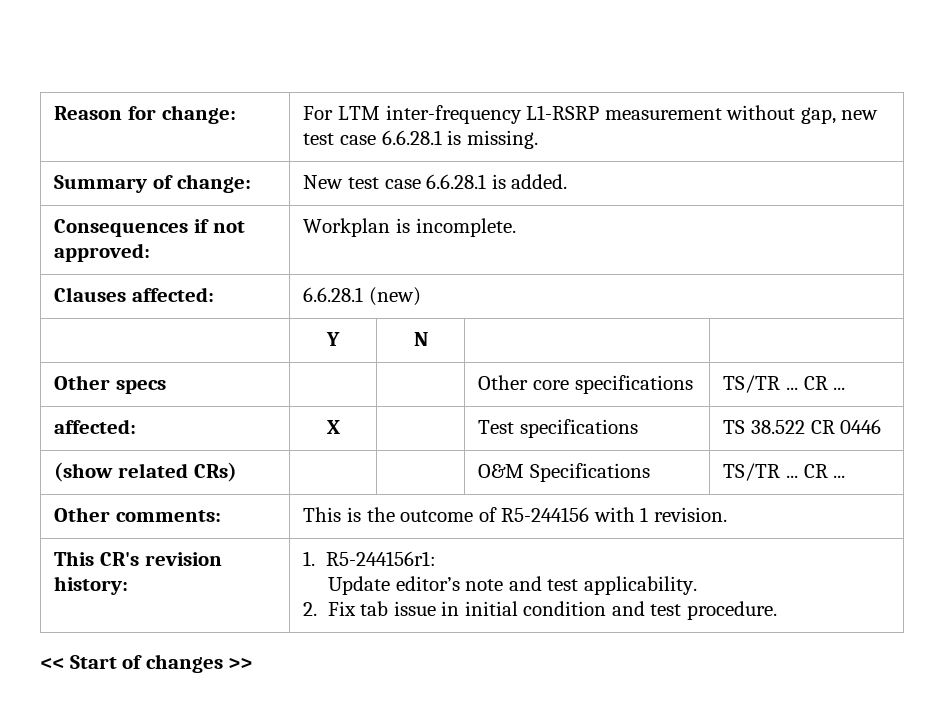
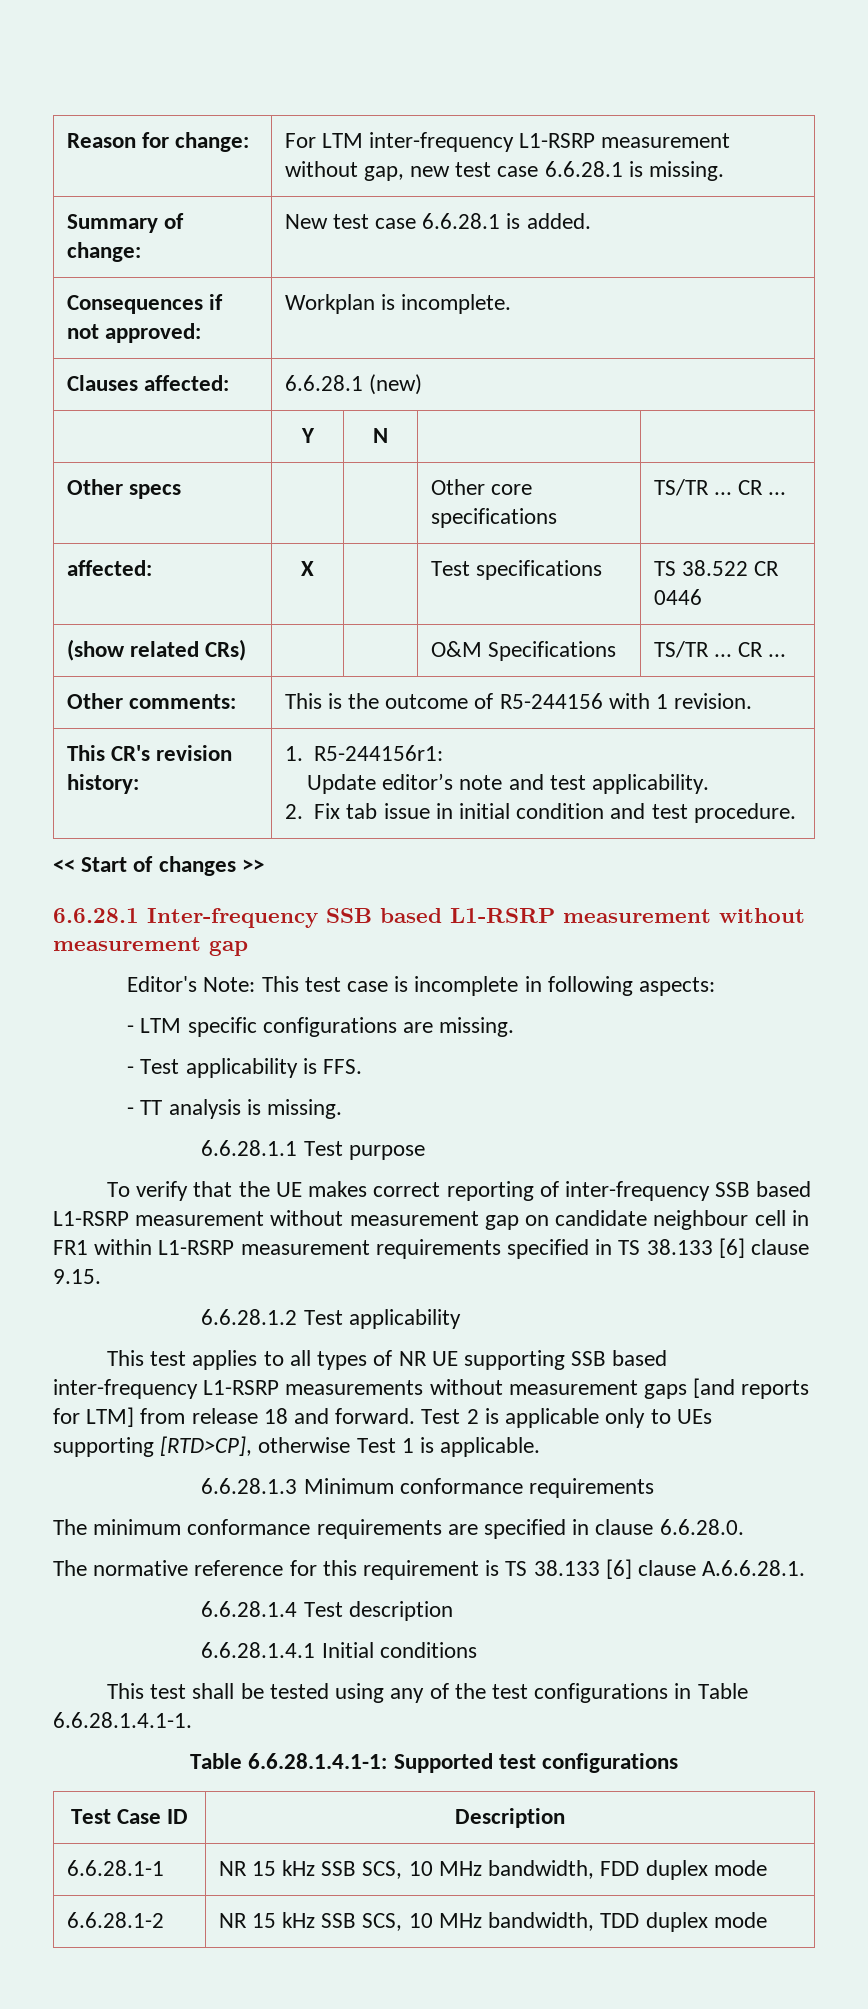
+ 6.6.28.1 Inter-frequency SSB based L1-RSRP measurement without measurement gap
+ Editor's Note: This test case is incomplete in following aspects:
+ - LTM specific configurations are missing.
+ - Test applicability is FFS.
+ - TT analysis is missing.
+ 6.6.28.1.1 Test purpose
+ To verify that the UE makes correct reporting of inter-frequency SSB based L1-RSRP measurement without measurement gap on candidate neighbour cell in FR1 within L1-RSRP measurement requirements specified in TS 38.133 [6] clause 9.15.
+ 6.6.28.1.2 Test applicability
+ This test applies to all types of NR UE supporting SSB based inter-frequency L1-RSRP measurements without measurement gaps [and reports for LTM] from release 18 and forward. Test 2 is applicable only to UEs supporting [RTD>CP], otherwise Test 1 is applicable.
+ 6.6.28.1.3 Minimum conformance requirements
+ The minimum conformance requirements are specified in clause 6.6.28.0.
+ The normative reference for this requirement is TS 38.133 [6] clause A.6.6.28.1.
+ 6.6.28.1.4 Test description
+ 6.6.28.1.4.1 Initial conditions
+ This test shall be tested using any of the test configurations in Table 6.6.28.1.4.1-1.
+ Table 6.6.28.1.4.1-1: Supported test configurations
+ Test Case ID | Description
+ 6.6.28.1-1 | NR 15 kHz SSB SCS, 10 MHz bandwidth, FDD duplex mode
+ 6.6.28.1-2 | NR 15 kHz SSB SCS, 10 MHz bandwidth, TDD duplex mode

